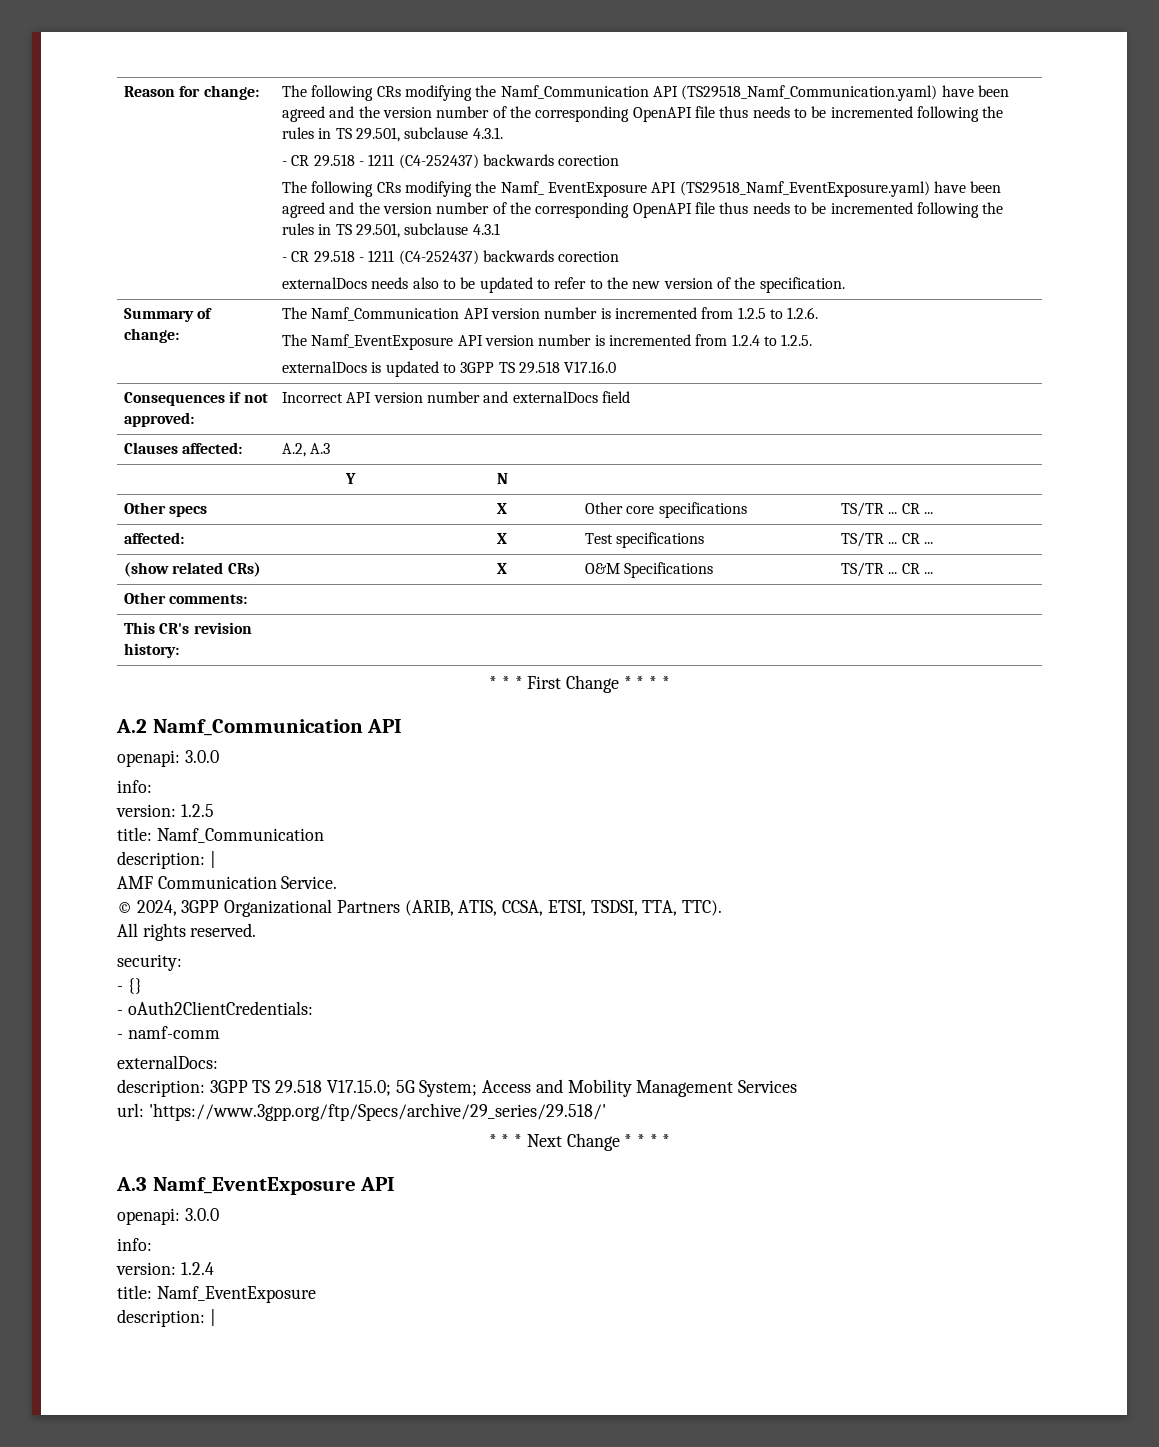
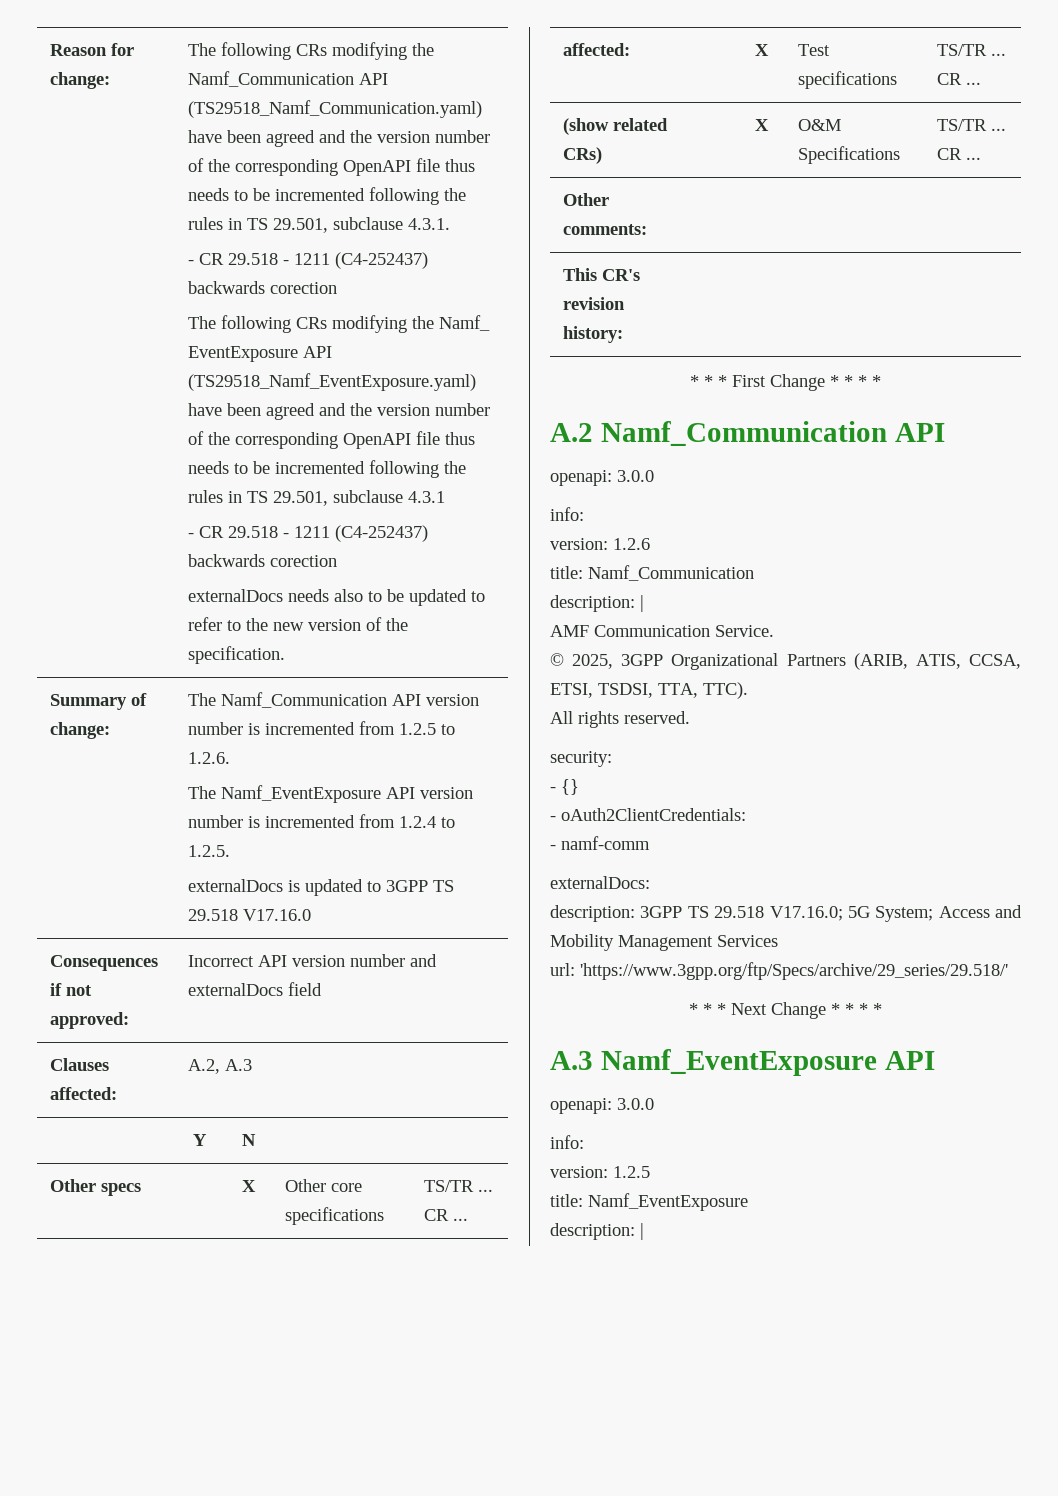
- version: 1.2.5
+ version: 1.2.6
- © 2024, 3GPP Organizational Partners (ARIB, ATIS, CCSA, ETSI, TSDSI, TTA, TTC).
+ © 2025, 3GPP Organizational Partners (ARIB, ATIS, CCSA, ETSI, TSDSI, TTA, TTC).
- description: 3GPP TS 29.518 V17.15.0; 5G System; Access and Mobility Management Services
+ description: 3GPP TS 29.518 V17.16.0; 5G System; Access and Mobility Management Services
- version: 1.2.4
+ version: 1.2.5

